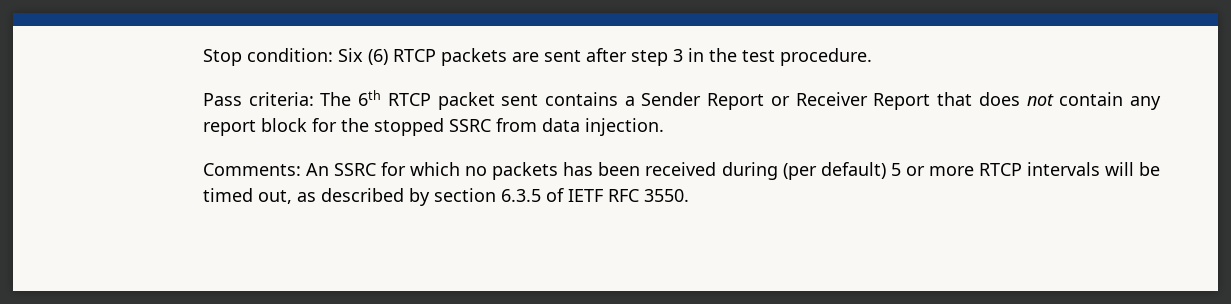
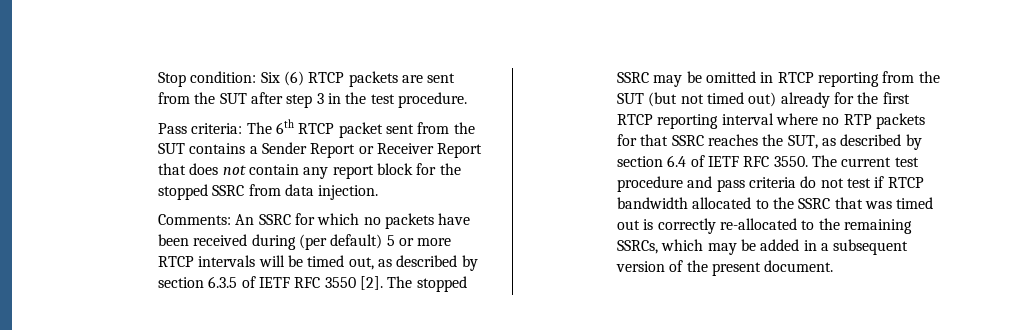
- Stop condition: Six (6) RTCP packets are sent after step 3 in the test procedure.
+ Stop condition: Six (6) RTCP packets are sent from the SUT after step 3 in the test procedure.
- Pass criteria: The 6th RTCP packet sent contains a Sender Report or Receiver Report that does not contain any report block for the stopped SSRC from data injection.
+ Pass criteria: The 6th RTCP packet sent from the SUT contains a Sender Report or Receiver Report that does not contain any report block for the stopped SSRC from data injection.
- Comments: An SSRC for which no packets has been received during (per default) 5 or more RTCP intervals will be timed out, as described by section 6.3.5 of IETF RFC 3550.
+ Comments: An SSRC for which no packets have been received during (per default) 5 or more RTCP intervals will be timed out, as described by section 6.3.5 of IETF RFC 3550 [2]. The stopped SSRC may be omitted in RTCP reporting from the SUT (but not timed out) already for the first RTCP reporting interval where no RTP packets for that SSRC reaches the SUT, as described by section 6.4 of IETF RFC 3550. The current test procedure and pass criteria do not test if RTCP bandwidth allocated to the SSRC that was timed out is correctly re-allocated to the remaining SSRCs, which may be added in a subsequent version of the present document.

